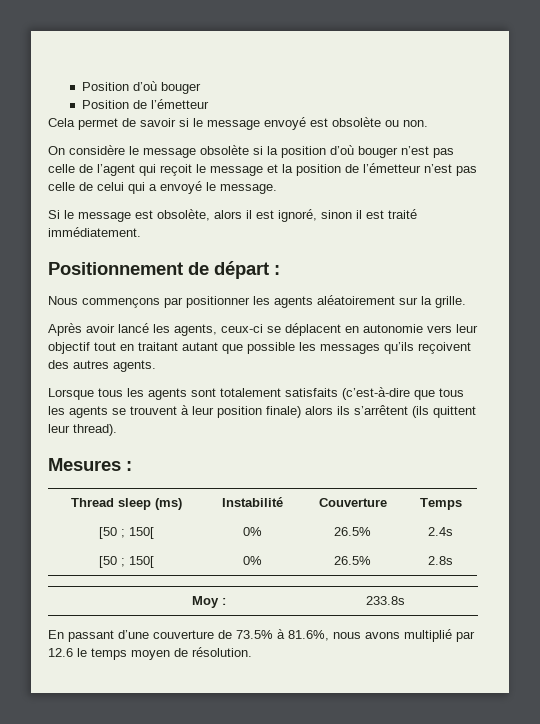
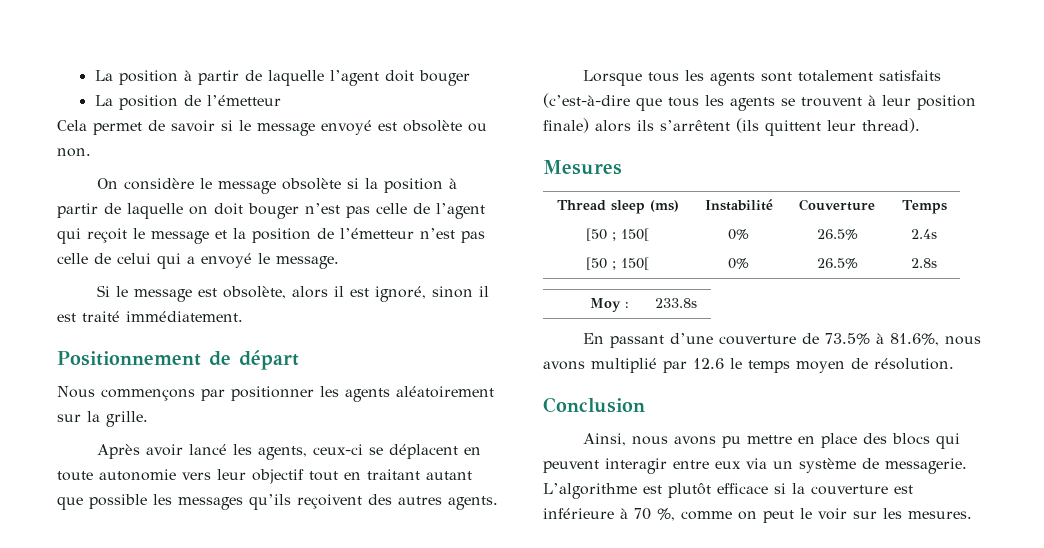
- Position d’où bouger
+ La position à partir de laquelle l’agent doit bouger
- Position de l’émetteur
+ La position de l’émetteur
- On considère le message obsolète si la position d’où bouger n’est pas celle de l’agent qui reçoit le message et la position de l’émetteur n’est pas celle de celui qui a envoyé le message.
+ On considère le message obsolète si la position à partir de laquelle on doit bouger n’est pas celle de l’agent qui reçoit le message et la position de l’émetteur n’est pas celle de celui qui a envoyé le message.
- Positionnement de départ :
+ Positionnement de départ
- Après avoir lancé les agents, ceux-ci se déplacent en autonomie vers leur objectif tout en traitant autant que possible les messages qu’ils reçoivent des autres agents.
+ Après avoir lancé les agents, ceux-ci se déplacent en toute autonomie vers leur objectif tout en traitant autant que possible les messages qu’ils reçoivent des autres agents.
- Mesures :
+ Mesures
+ Conclusion
+ Ainsi, nous avons pu mettre en place des blocs qui peuvent interagir entre eux via un système de messagerie. L’algorithme est plutôt efficace si la couverture est inférieure à 70 %, comme on peut le voir sur les mesures.

